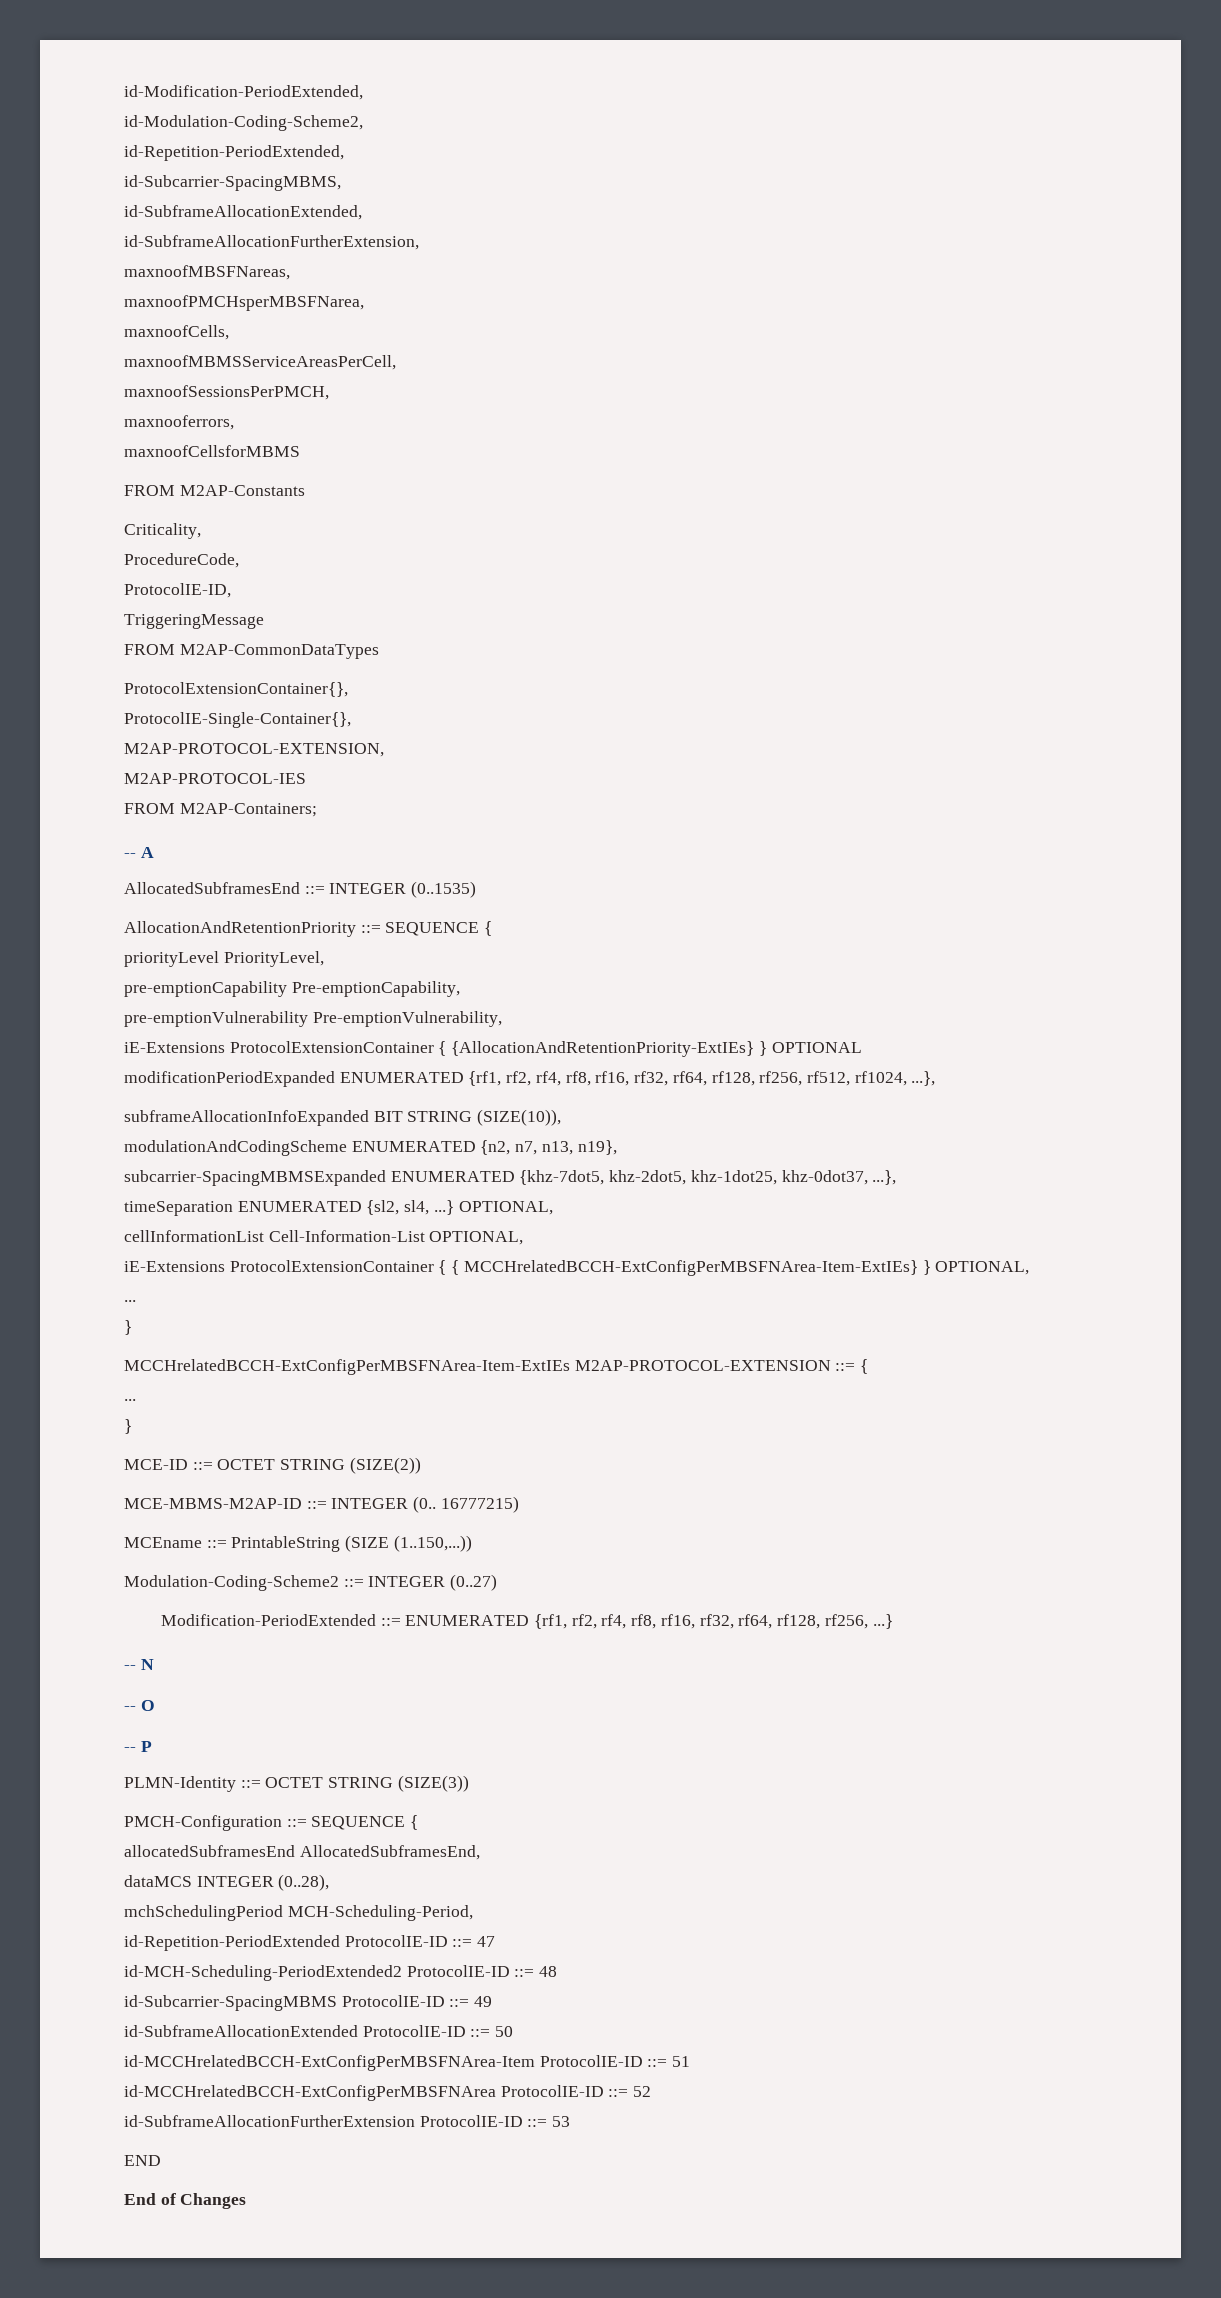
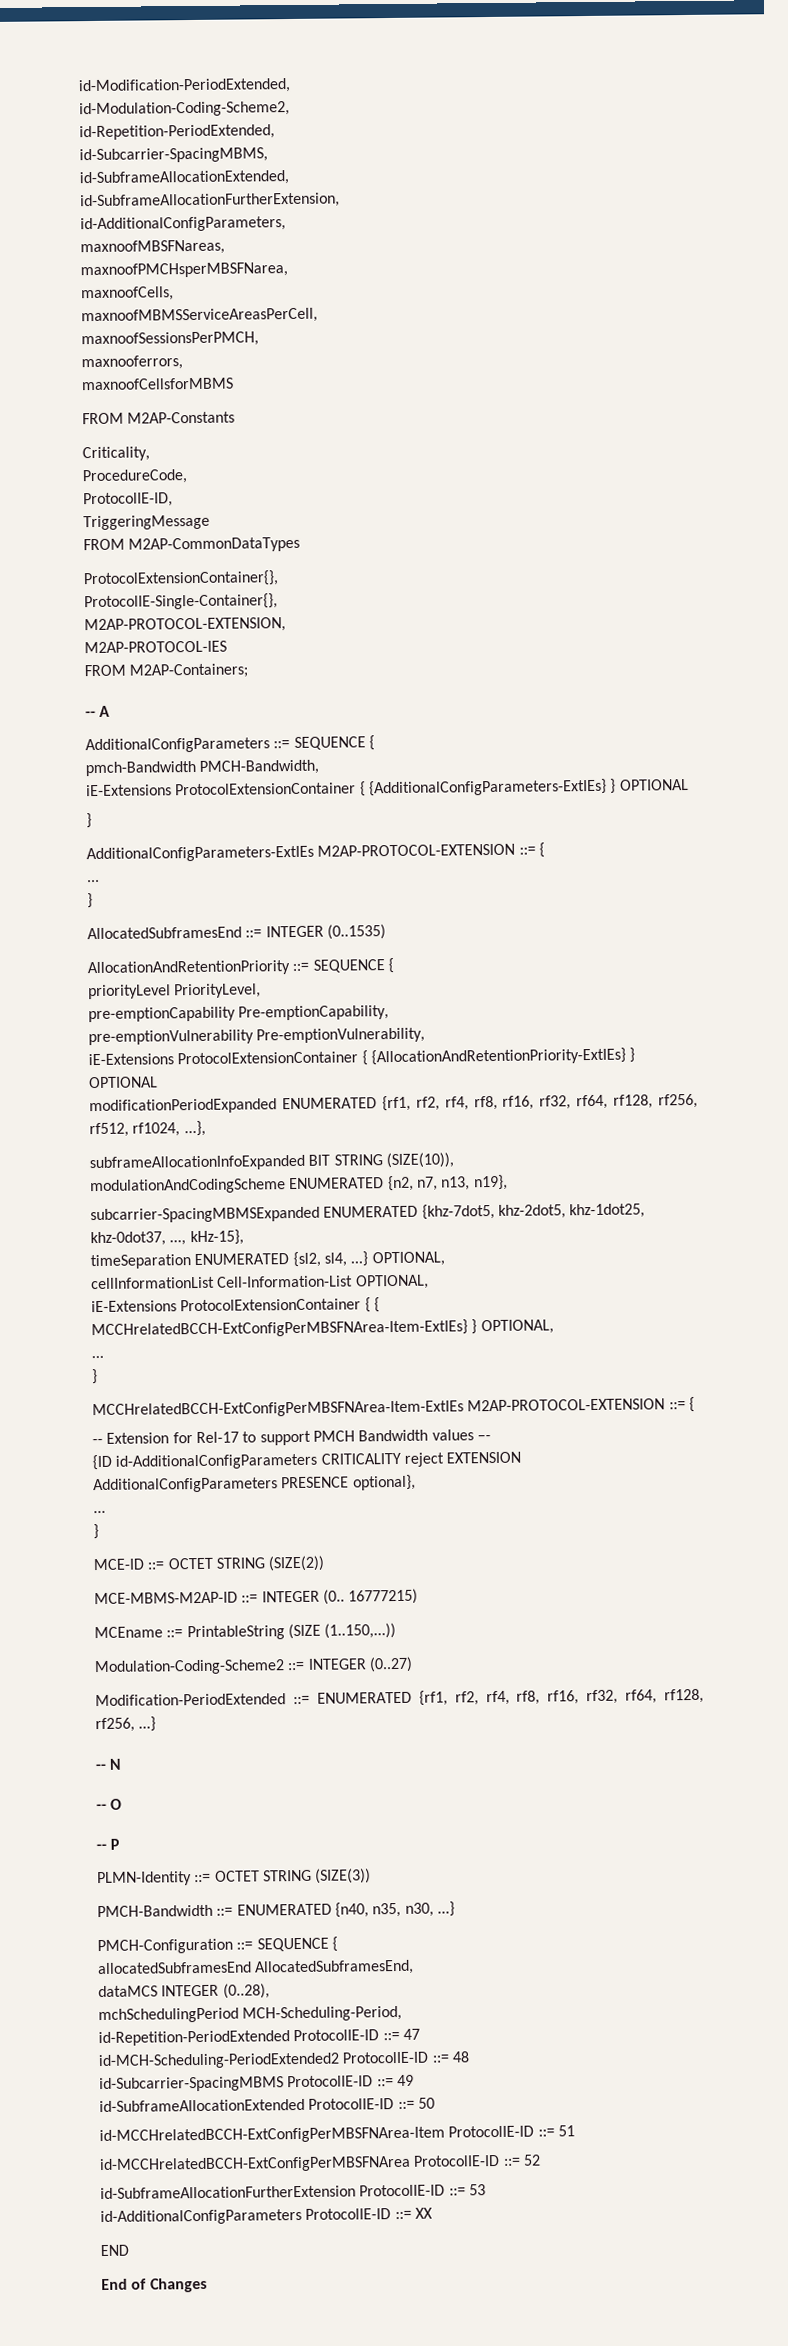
+ id-AdditionalConfigParameters,
+ AdditionalConfigParameters ::= SEQUENCE {
+ pmch-Bandwidth PMCH-Bandwidth,
+ iE-Extensions ProtocolExtensionContainer { {AdditionalConfigParameters-ExtIEs} } OPTIONAL
+ }
+ AdditionalConfigParameters-ExtIEs M2AP-PROTOCOL-EXTENSION ::= {
+ ...
+ }
- subcarrier-SpacingMBMSExpanded ENUMERATED {khz-7dot5, khz-2dot5, khz-1dot25, khz-0dot37, ...},
+ subcarrier-SpacingMBMSExpanded ENUMERATED {khz-7dot5, khz-2dot5, khz-1dot25, khz-0dot37, ..., kHz-15},
+ -- Extension for Rel-17 to support PMCH Bandwidth values –-
+ {ID id-AdditionalConfigParameters CRITICALITY reject EXTENSION AdditionalConfigParameters PRESENCE optional},
+ PMCH-Bandwidth ::= ENUMERATED {n40, n35, n30, ...}
+ id-AdditionalConfigParameters ProtocolIE-ID ::= XX

